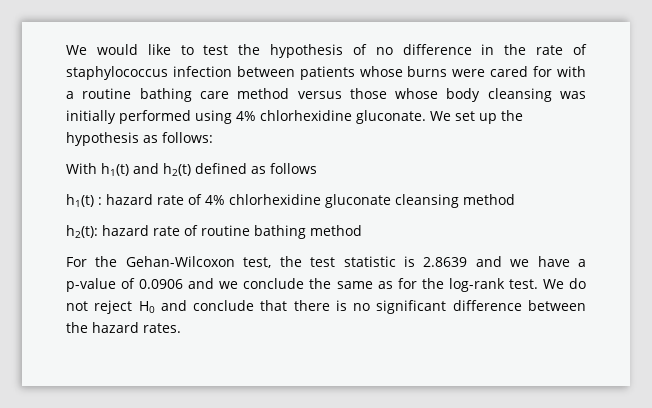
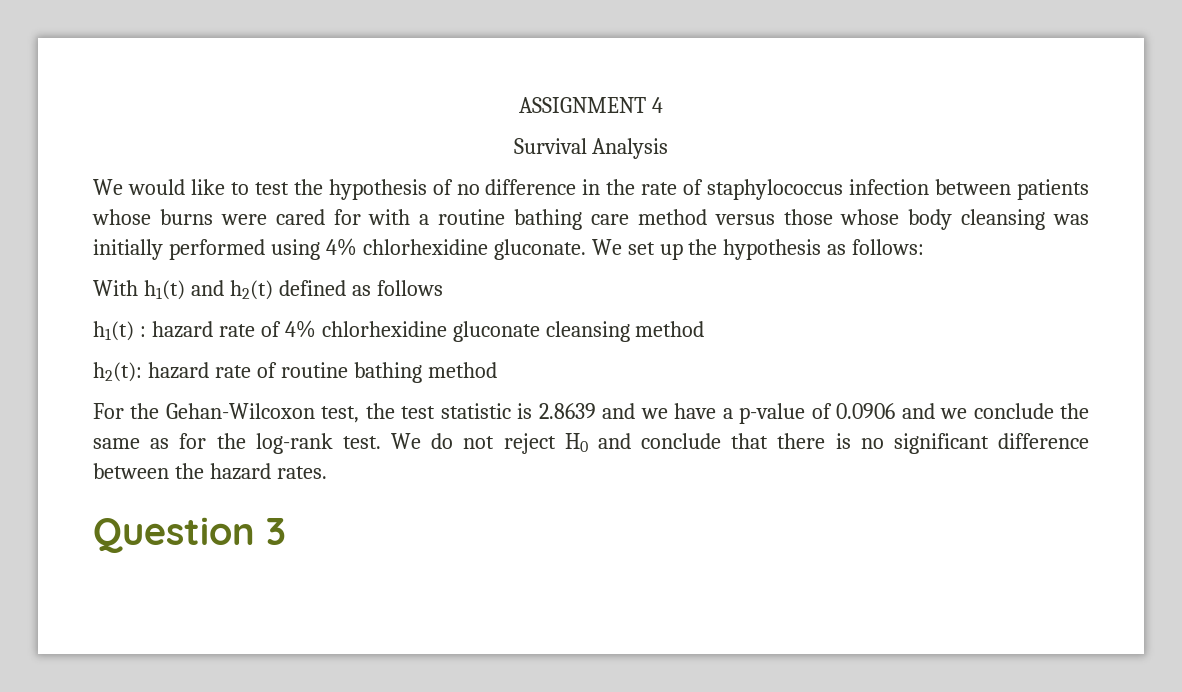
+ ASSIGNMENT 4
+ Survival Analysis
+ Question 3

